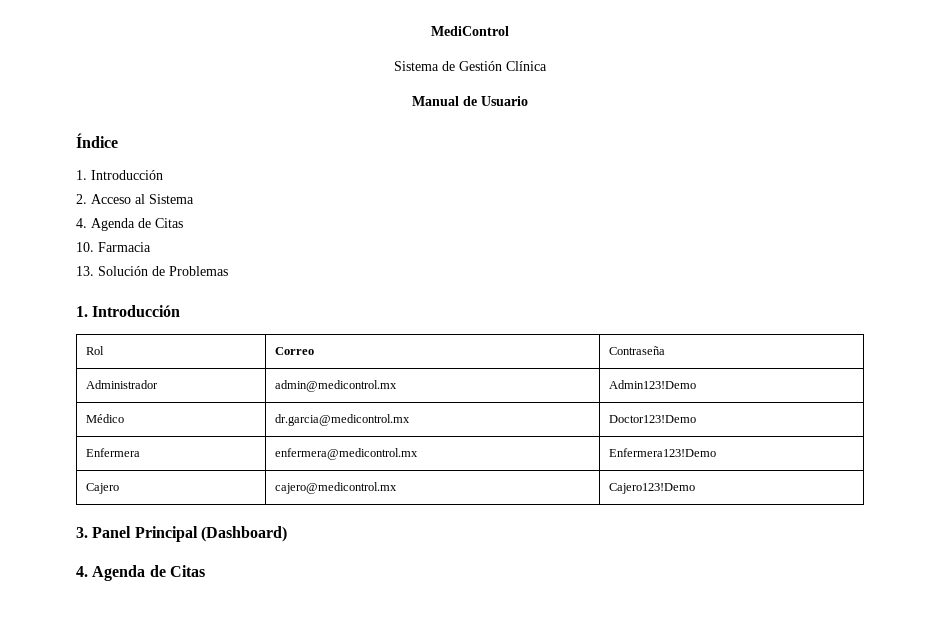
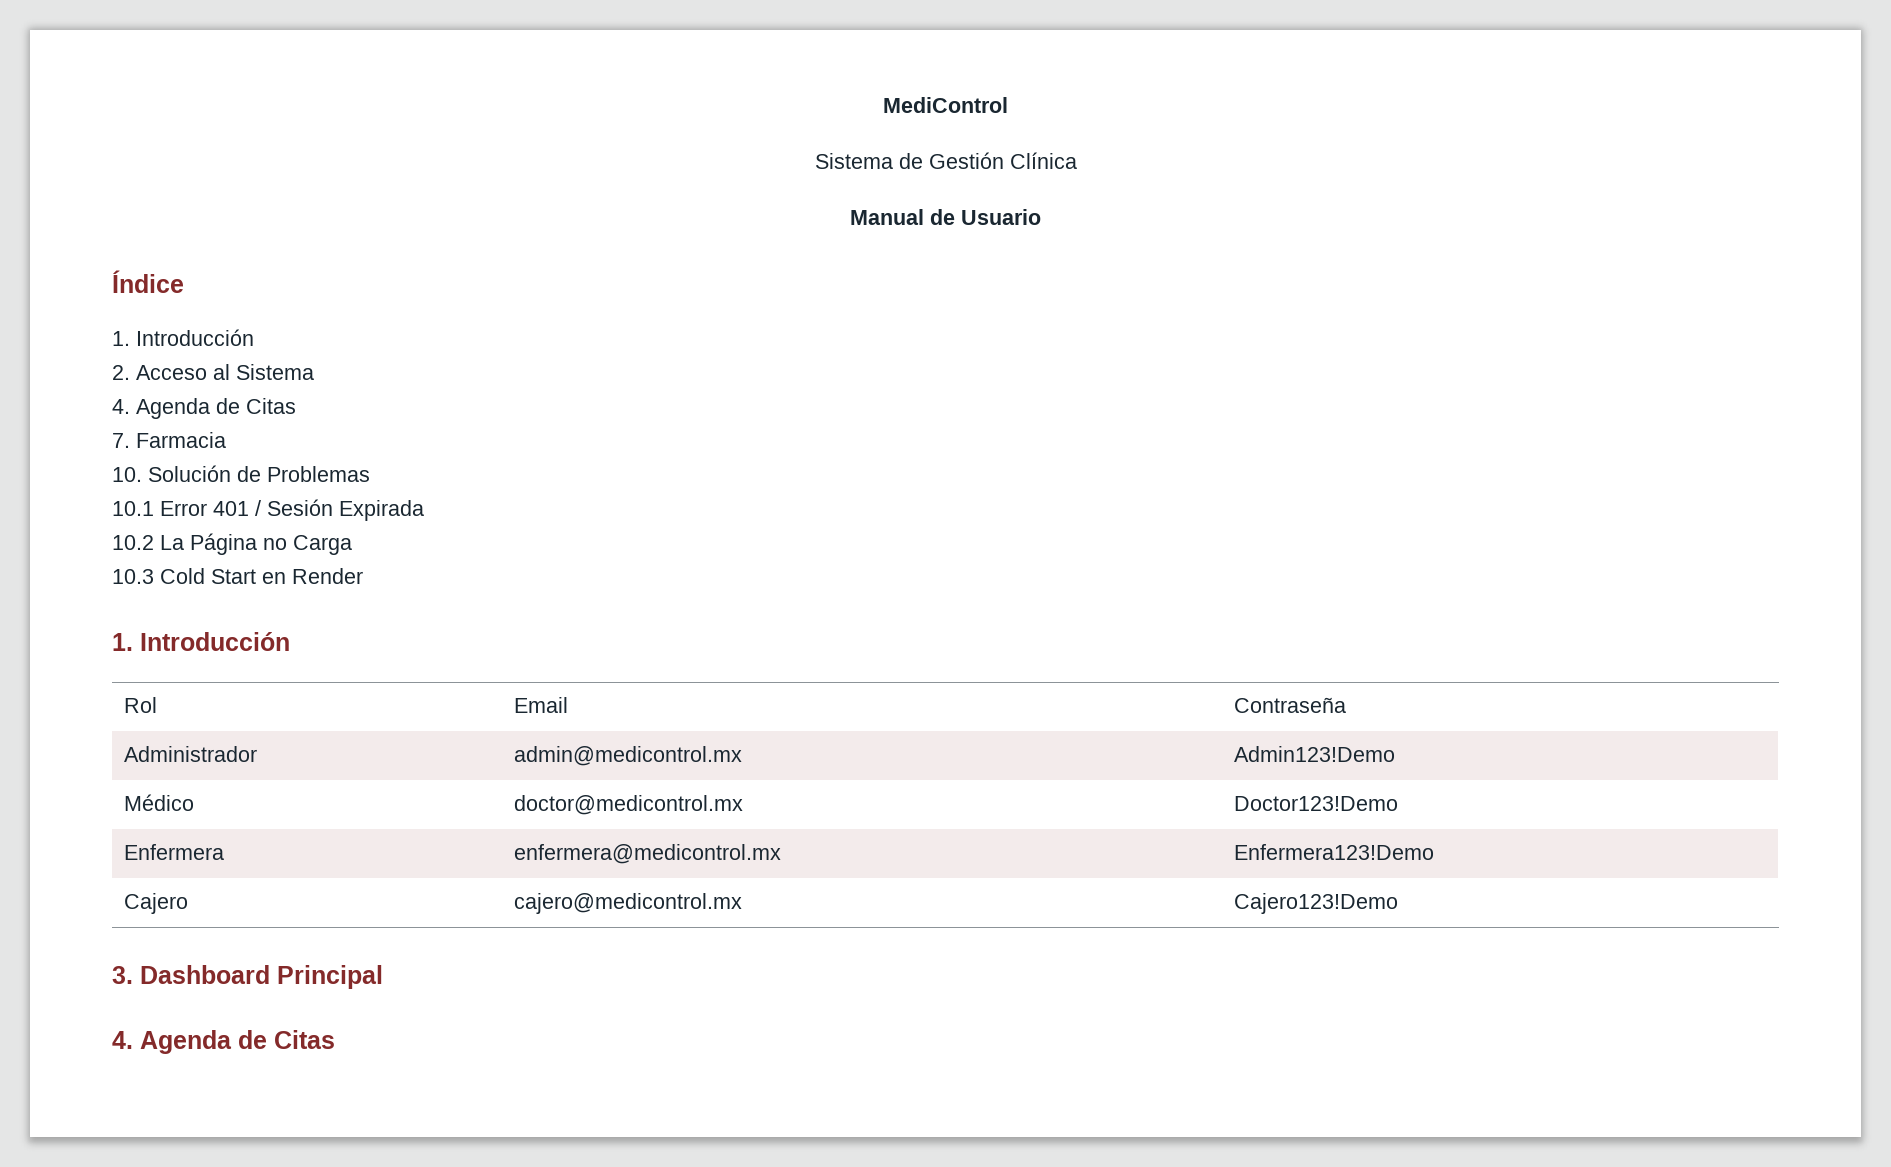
- 10. Farmacia
+ 7. Farmacia
- 13. Solución de Problemas
+ 10. Solución de Problemas
+ 10.1 Error 401 / Sesión Expirada
+ 10.2 La Página no Carga
+ 10.3 Cold Start en Render
- Rol | Correo | Contraseña
+ Rol | Email | Contraseña
- Médico | dr.garcia@medicontrol.mx | Doctor123!Demo
+ Médico | doctor@medicontrol.mx | Doctor123!Demo
- 3. Panel Principal (Dashboard)
+ 3. Dashboard Principal

